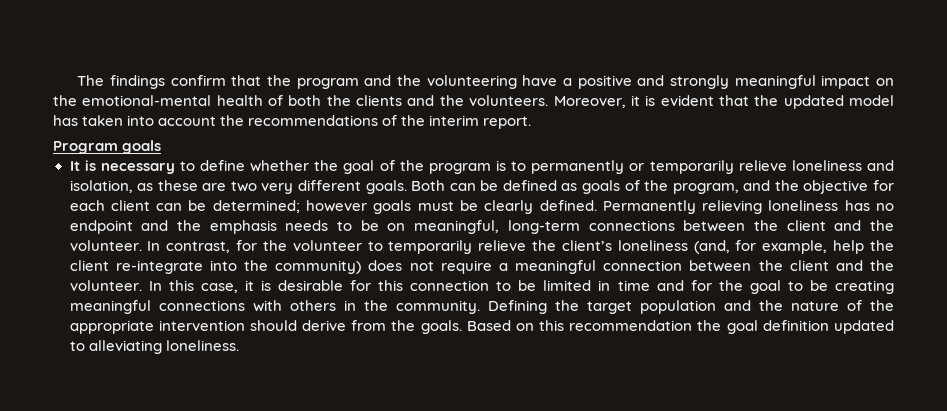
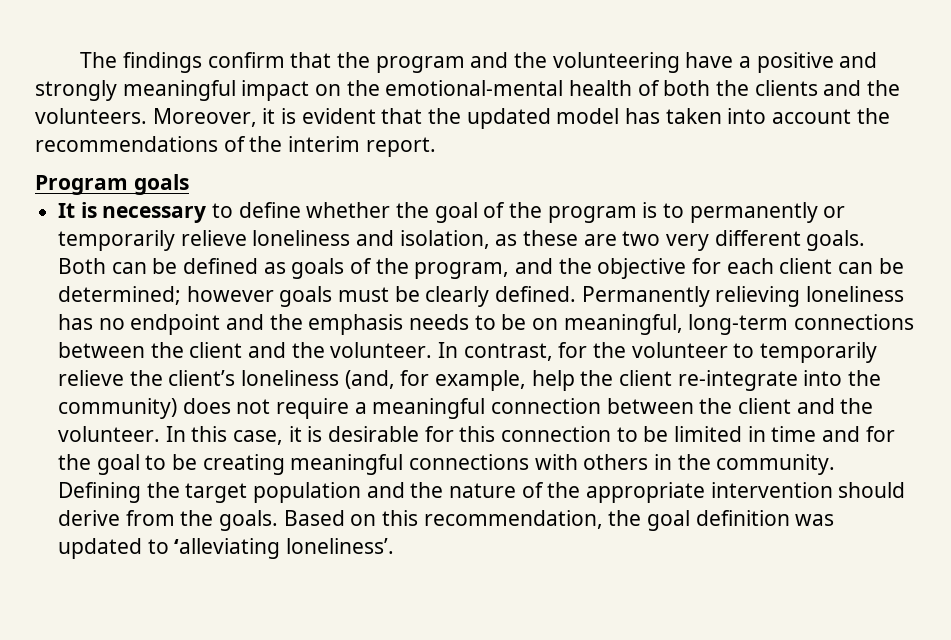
- Based on this recommendation the goal definition updated to alleviating loneliness.
+ Based on this recommendation, the goal definition was updated to ‘alleviating loneliness’.

